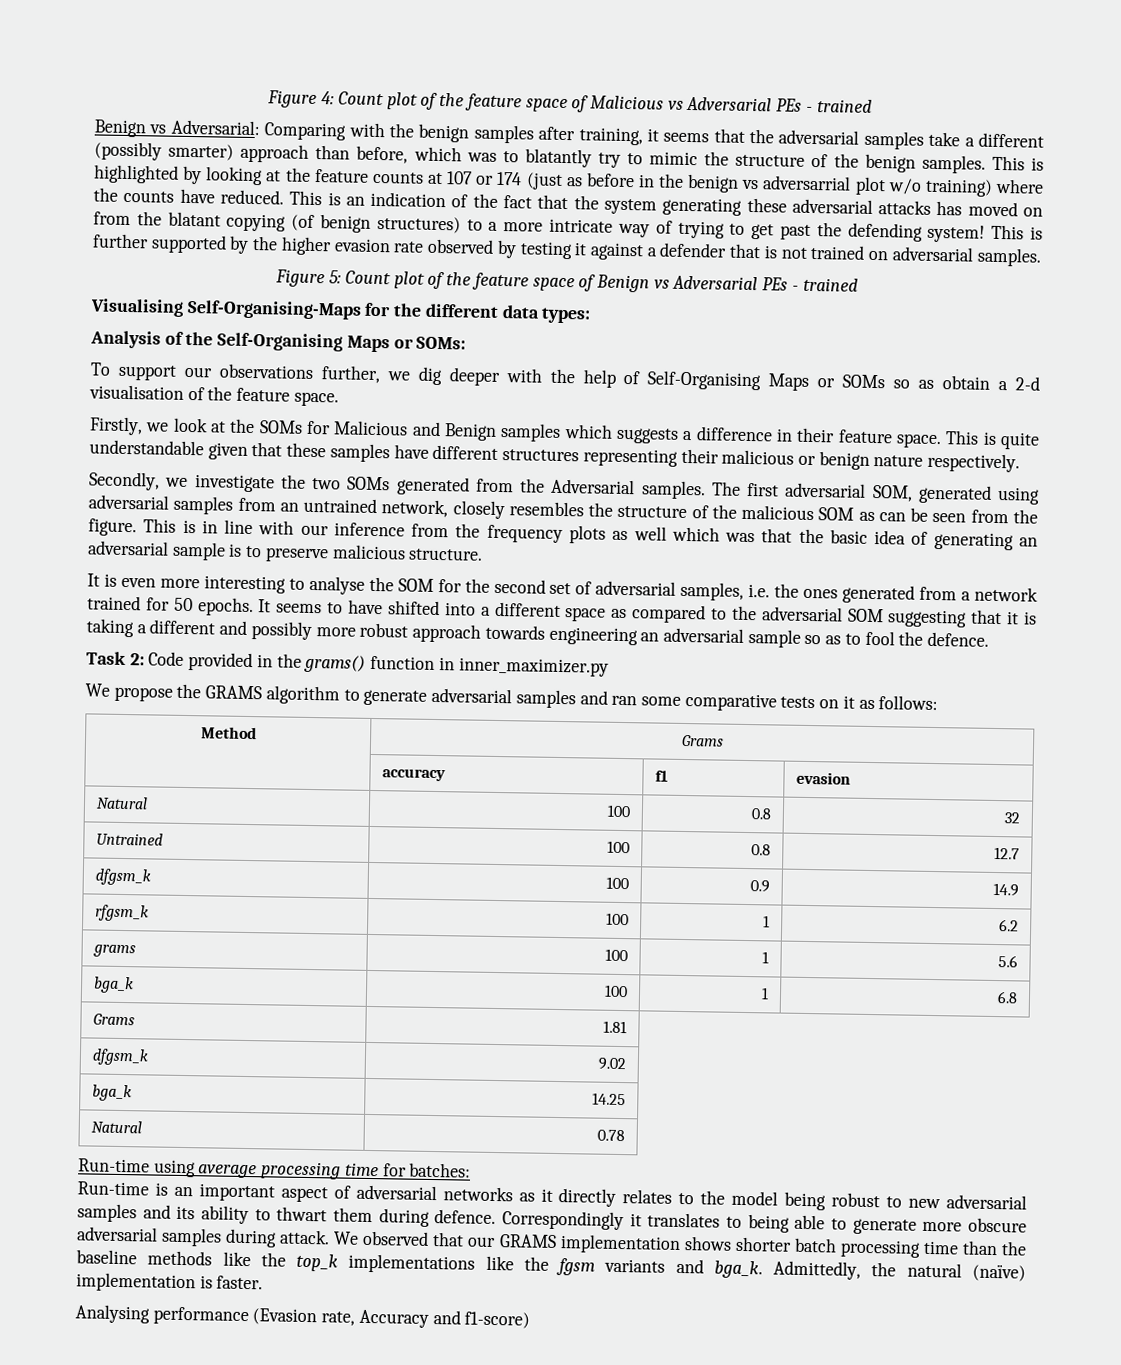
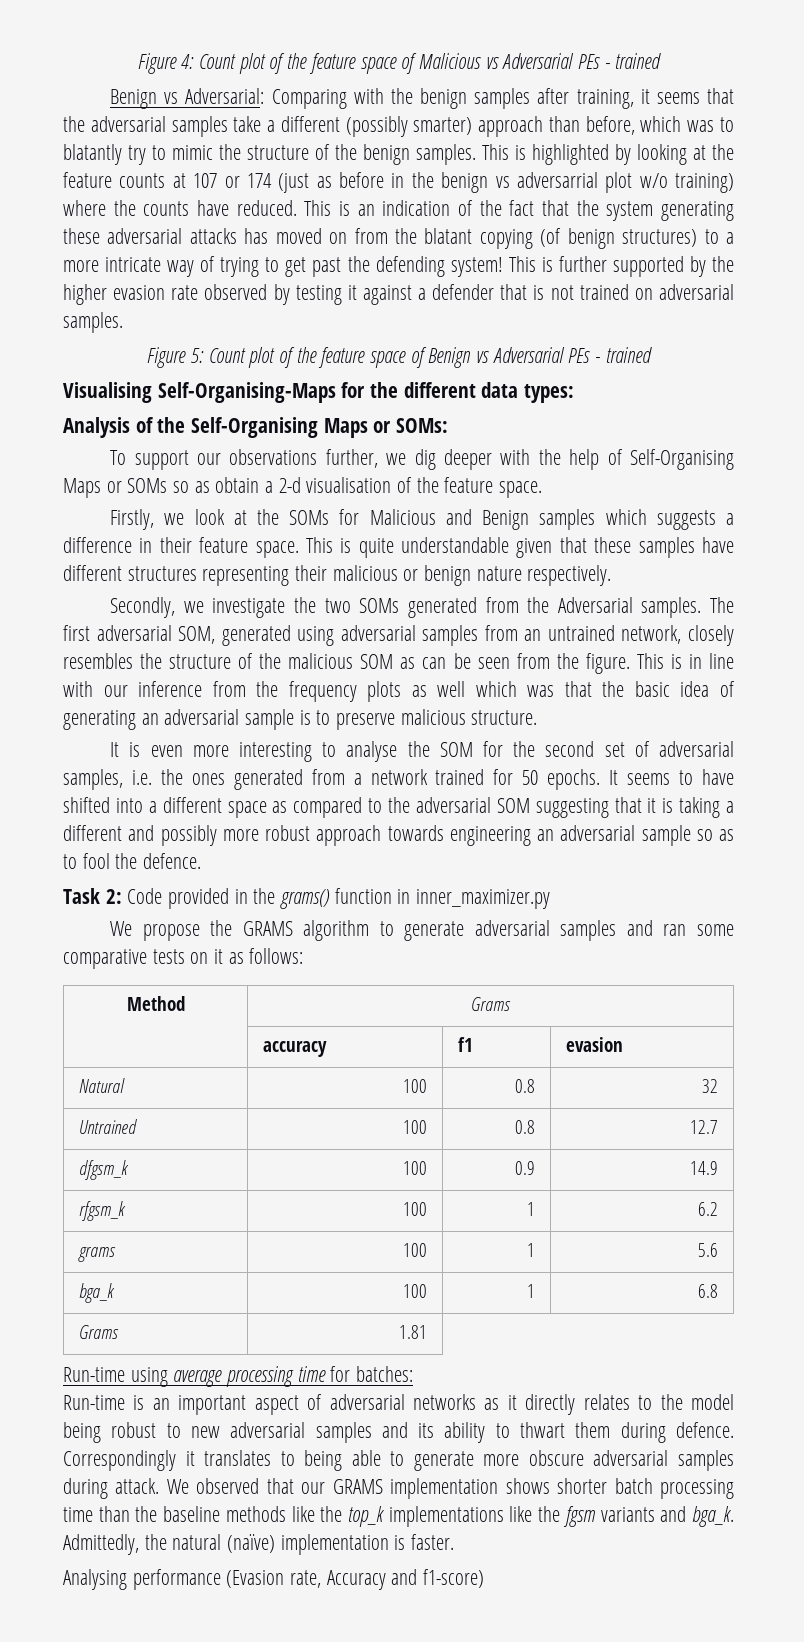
- dfgsm_k | 9.02
- bga_k | 14.25
- Natural | 0.78

